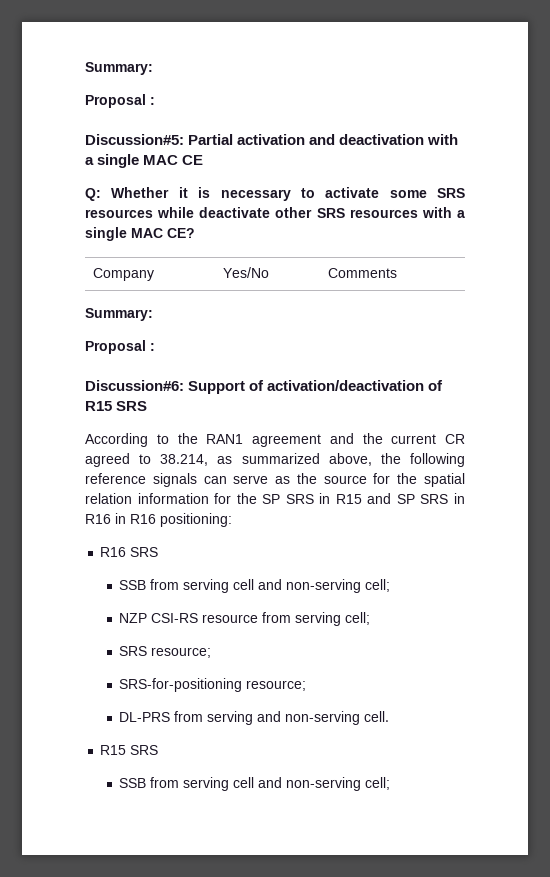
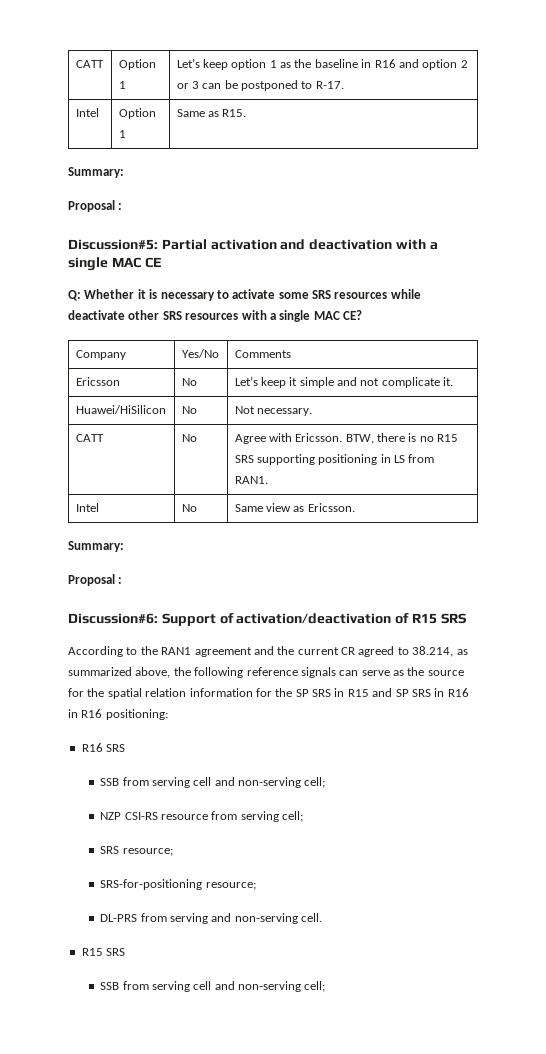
+ CATT | Option 1 | Let’s keep option 1 as the baseline in R16 and option 2 or 3 can be postponed to R-17.
+ Intel | Option 1 | Same as R15.
+ Ericsson | No | Let’s keep it simple and not complicate it.
+ Huawei/HiSilicon | No | Not necessary.
+ CATT | No | Agree with Ericsson. BTW, there is no R15 SRS supporting positioning in LS from RAN1.
+ Intel | No | Same view as Ericsson.

